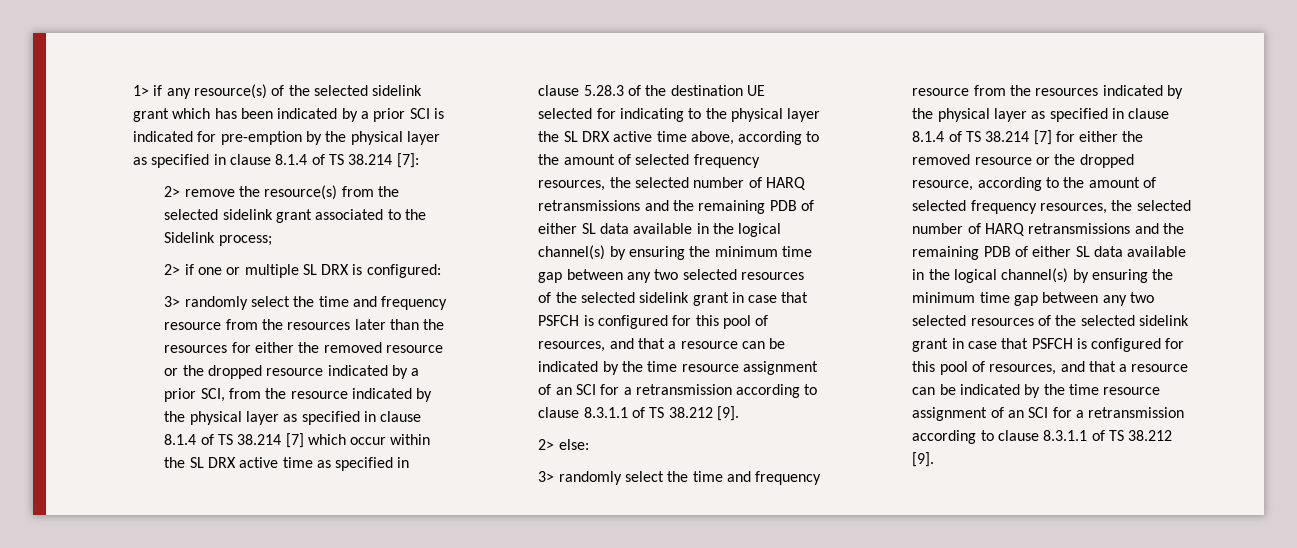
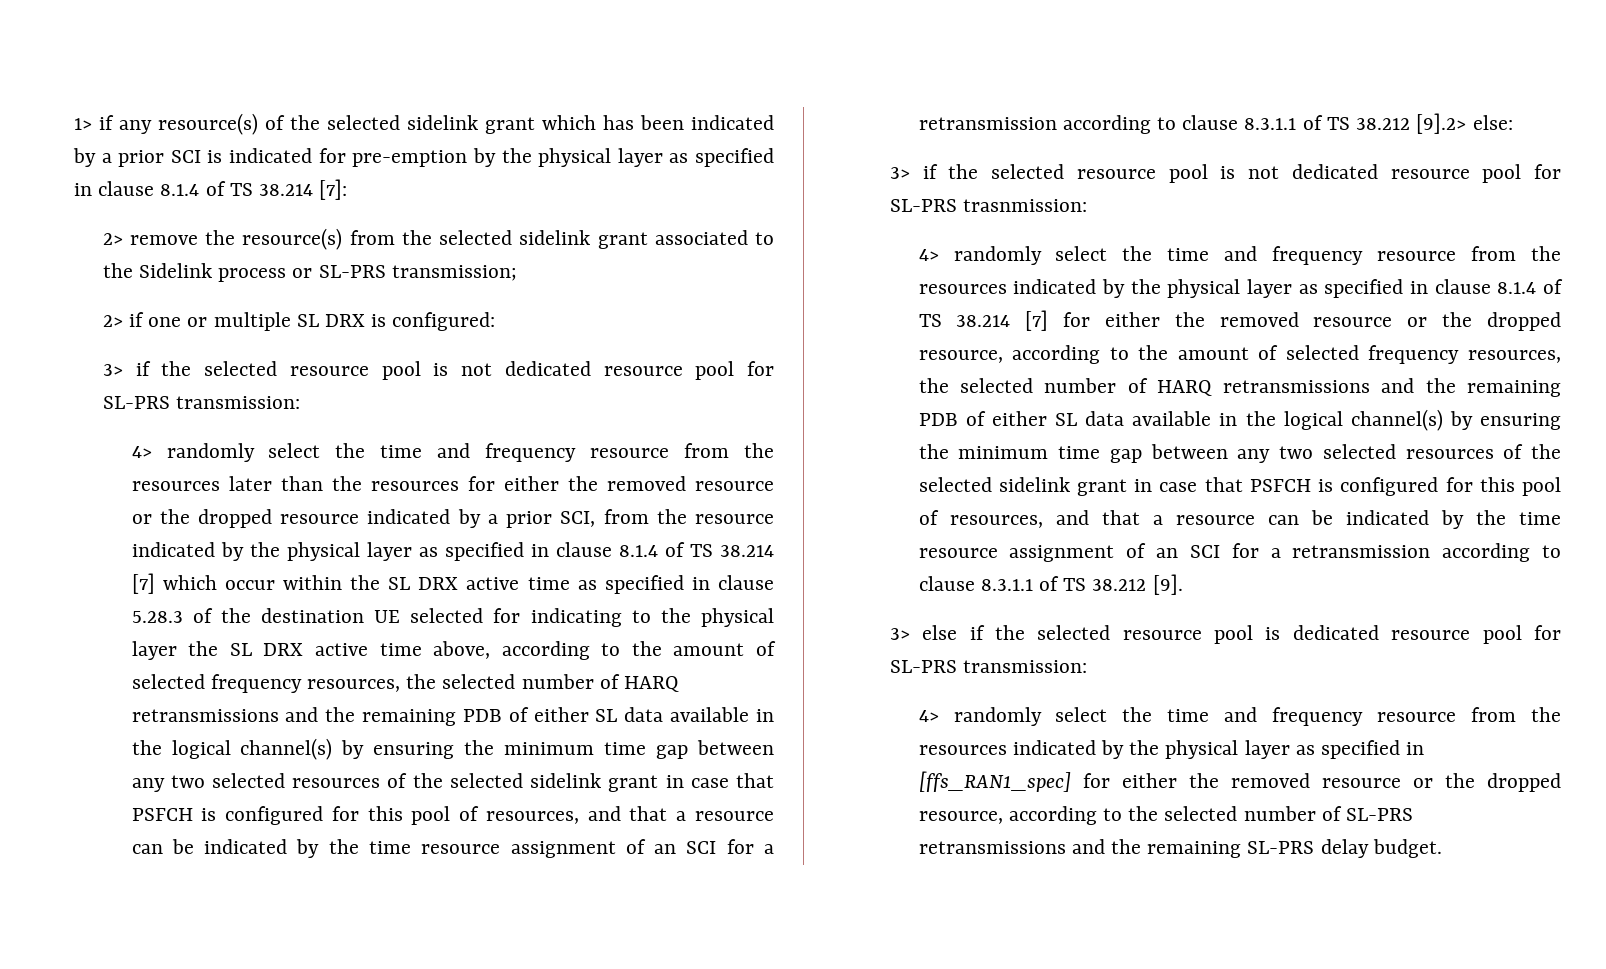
- 2> remove the resource(s) from the selected sidelink grant associated to the Sidelink process;
+ 2> remove the resource(s) from the selected sidelink grant associated to the Sidelink process or SL-PRS transmission;
- 3> randomly select the time and frequency resource from the resources later than the resources for either the removed resource or the dropped resource indicated by a prior SCI, from the resource indicated by the physical layer as specified in clause 8.1.4 of TS 38.214 [7] which occur within the SL DRX active time as specified in clause 5.28.3 of the destination UE selected for indicating to the physical layer the SL DRX active time above, according to the amount of selected frequency resources, the selected number of HARQ retransmissions and the remaining PDB of either SL data available in the logical channel(s) by ensuring the minimum time gap between any two selected resources of the selected sidelink grant in case that PSFCH is configured for this pool of resources, and that a resource can be indicated by the time resource assignment of an SCI for a retransmission according to clause 8.3.1.1 of TS 38.212 [9].
- 2> else:
+ 3> if the selected resource pool is not dedicated resource pool for SL-PRS transmission:
+ 4> randomly select the time and frequency resource from the resources later than the resources for either the removed resource or the dropped resource indicated by a prior SCI, from the resource indicated by the physical layer as specified in clause 8.1.4 of TS 38.214 [7] which occur within the SL DRX active time as specified in clause 5.28.3 of the destination UE selected for indicating to the physical layer the SL DRX active time above, according to the amount of selected frequency resources, the selected number of HARQ retransmissions and the remaining PDB of either SL data available in the logical channel(s) by ensuring the minimum time gap between any two selected resources of the selected sidelink grant in case that PSFCH is configured for this pool of resources, and that a resource can be indicated by the time resource assignment of an SCI for a retransmission according to clause 8.3.1.1 of TS 38.212 [9].2> else:
- 3> randomly select the time and frequency resource from the resources indicated by the physical layer as specified in clause 8.1.4 of TS 38.214 [7] for either the removed resource or the dropped resource, according to the amount of selected frequency resources, the selected number of HARQ retransmissions and the remaining PDB of either SL data available in the logical channel(s) by ensuring the minimum time gap between any two selected resources of the selected sidelink grant in case that PSFCH is configured for this pool of resources, and that a resource can be indicated by the time resource assignment of an SCI for a retransmission according to clause 8.3.1.1 of TS 38.212 [9].
+ 3> if the selected resource pool is not dedicated resource pool for SL-PRS trasnmission:
+ 4> randomly select the time and frequency resource from the resources indicated by the physical layer as specified in clause 8.1.4 of TS 38.214 [7] for either the removed resource or the dropped resource, according to the amount of selected frequency resources, the selected number of HARQ retransmissions and the remaining PDB of either SL data available in the logical channel(s) by ensuring the minimum time gap between any two selected resources of the selected sidelink grant in case that PSFCH is configured for this pool of resources, and that a resource can be indicated by the time resource assignment of an SCI for a retransmission according to clause 8.3.1.1 of TS 38.212 [9].
+ 3> else if the selected resource pool is dedicated resource pool for SL-PRS transmission:
+ 4> randomly select the time and frequency resource from the resources indicated by the physical layer as specified in [ffs_RAN1_spec] for either the removed resource or the dropped resource, according to the selected number of SL-PRS retransmissions and the remaining SL-PRS delay budget.

